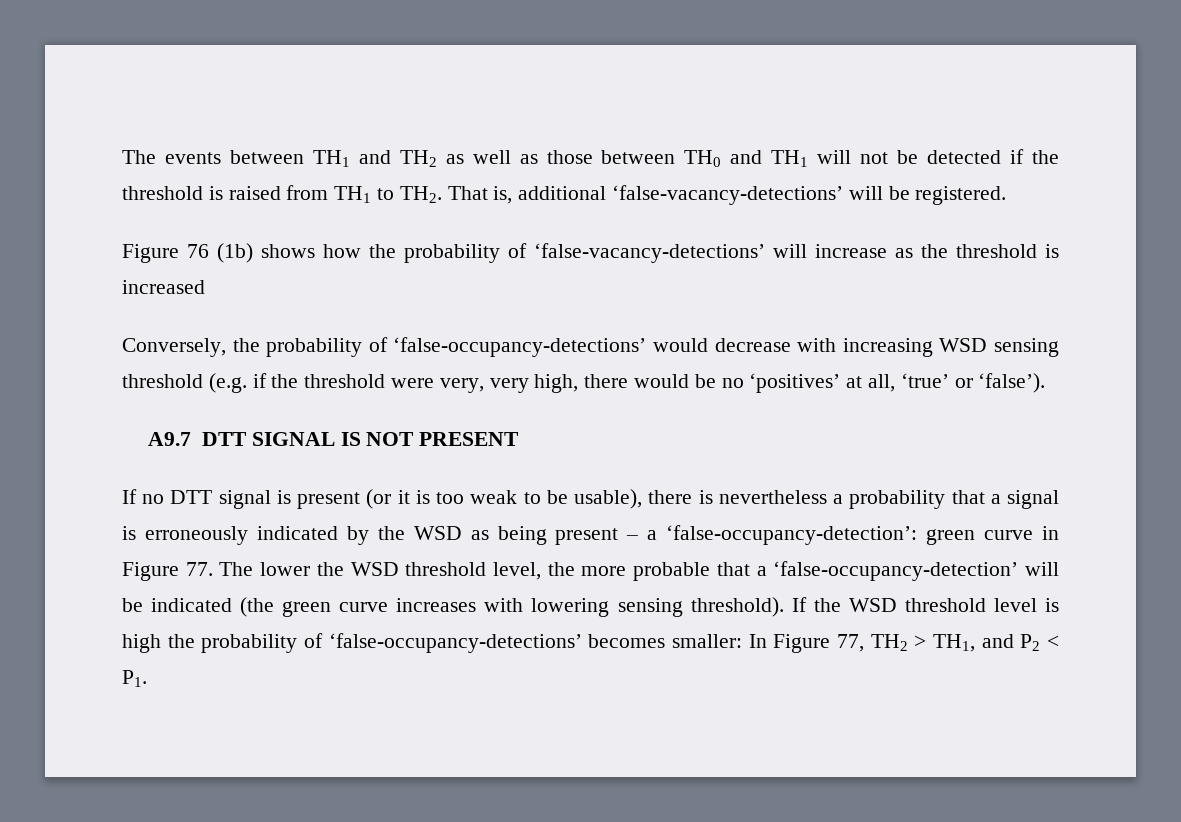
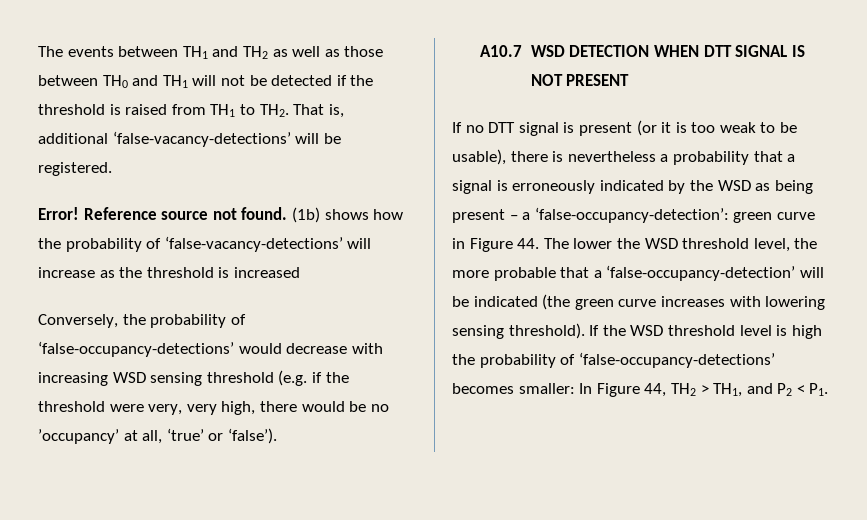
- Figure 76 (1b) shows how the probability of ‘false-vacancy-detections’ will increase as the threshold is increased
+ Error! Reference source not found. (1b) shows how the probability of ‘false-vacancy-detections’ will increase as the threshold is increased
- Conversely, the probability of ‘false-occupancy-detections’ would decrease with increasing WSD sensing threshold (e.g. if the threshold were very, very high, there would be no ‘positives’ at all, ‘true’ or ‘false’).
+ Conversely, the probability of ‘false-occupancy-detections’ would decrease with increasing WSD sensing threshold (e.g. if the threshold were very, very high, there would be no ’occupancy’ at all, ‘true’ or ‘false’).
- A9.7 DTT SIGNAL IS NOT PRESENT
+ A10.7 WSD DETECTION WHEN DTT SIGNAL IS NOT PRESENT
- green curve in Figure 77. The lower the WSD threshold level, the more probable that a ‘false-occupancy-detection’ will be indicated (the green curve increases with lowering sensing threshold).
+ green curve in Figure 44. The lower the WSD threshold level, the more probable that a ‘false-occupancy-detection’ will be indicated (the green curve increases with lowering sensing threshold).
- If the WSD threshold level is high the probability of ‘false-occupancy-detections’ becomes smaller: In Figure 77, TH2 > TH1, and P2 < P1.
+ If the WSD threshold level is high the probability of ‘false-occupancy-detections’ becomes smaller: In Figure 44, TH2 > TH1, and P2 < P1.

